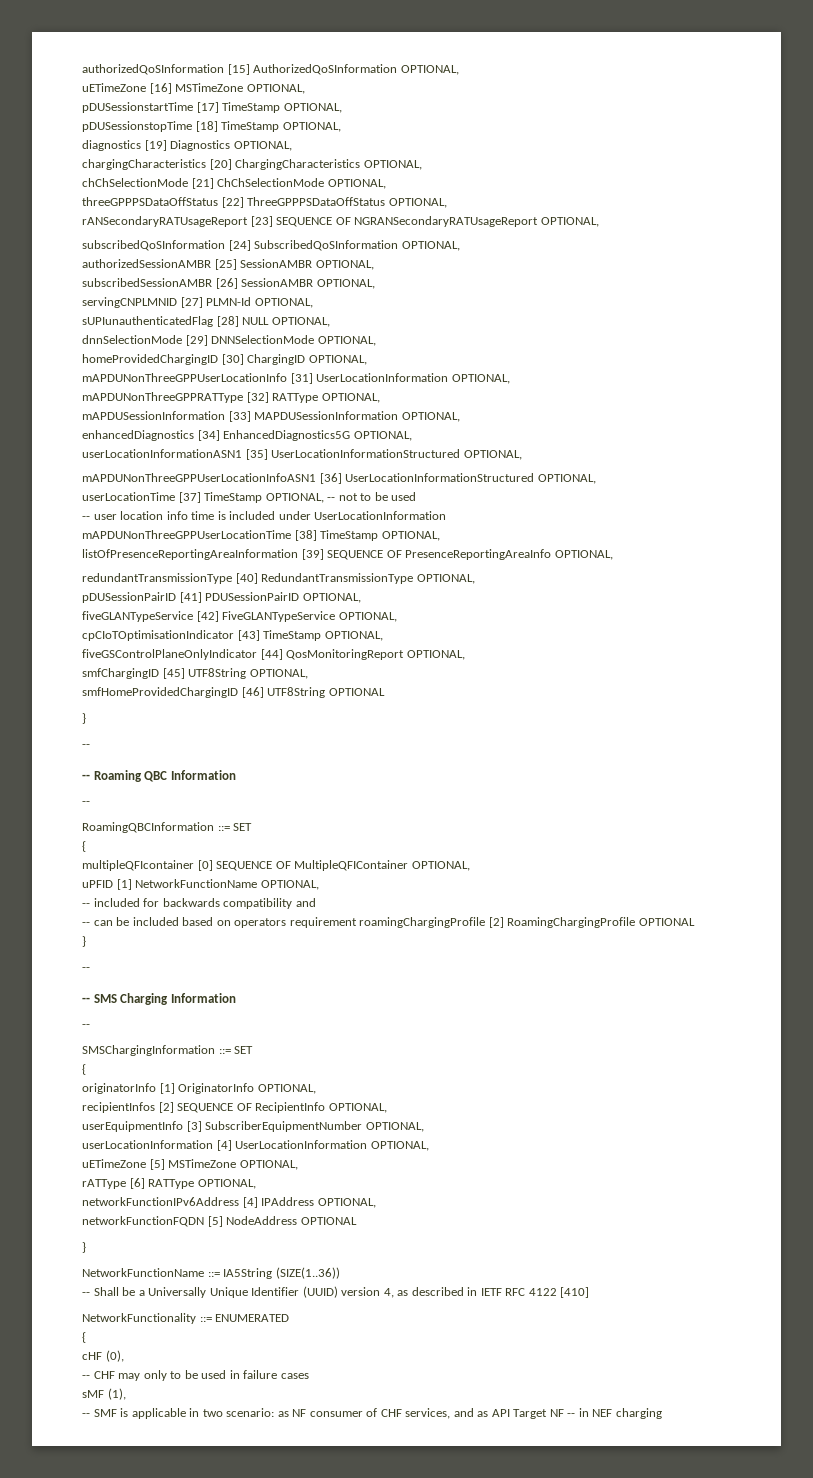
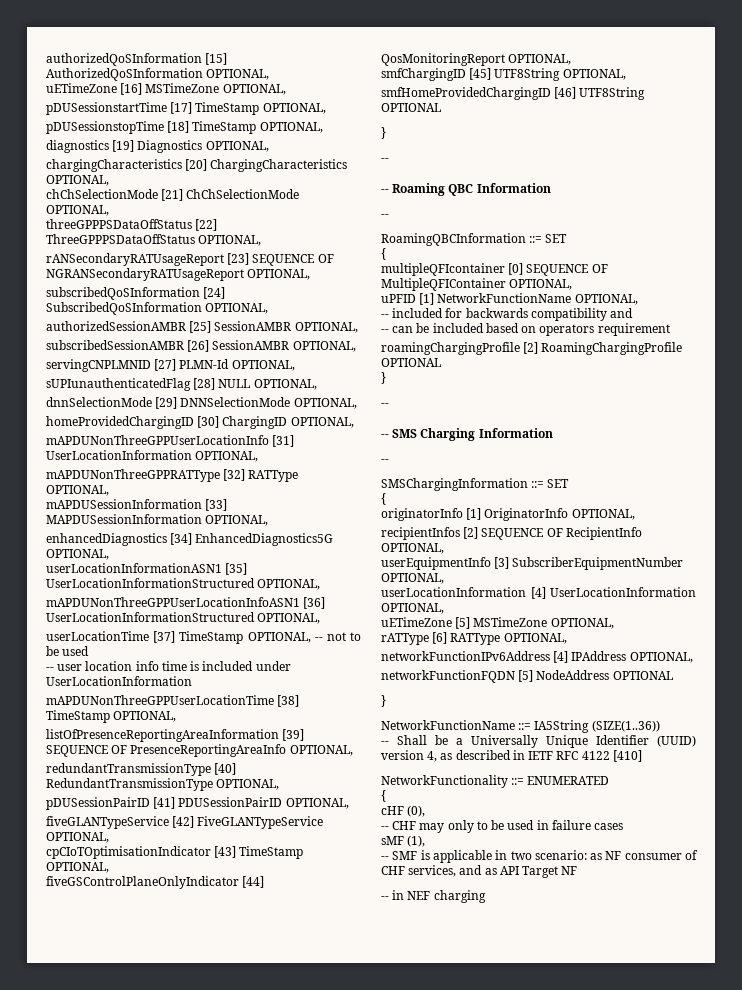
- -- can be included based on operators requirement roamingChargingProfile [2] RoamingChargingProfile OPTIONAL
+ -- can be included based on operators requirement
+ roamingChargingProfile [2] RoamingChargingProfile OPTIONAL
- -- SMF is applicable in two scenario: as NF consumer of CHF services, and as API Target NF -- in NEF charging
+ -- SMF is applicable in two scenario: as NF consumer of CHF services, and as API Target NF
+ -- in NEF charging

